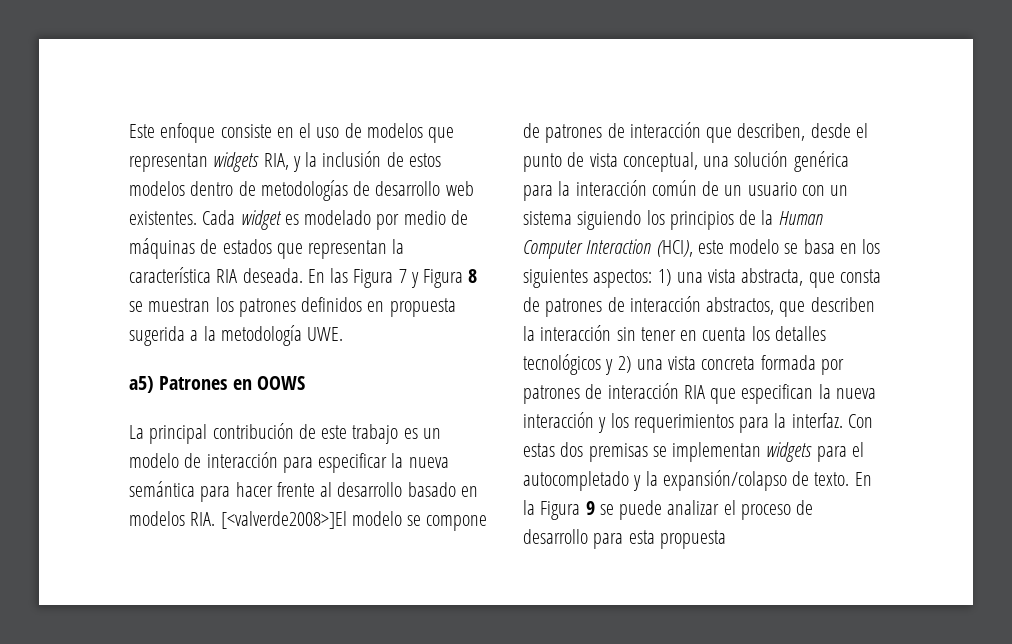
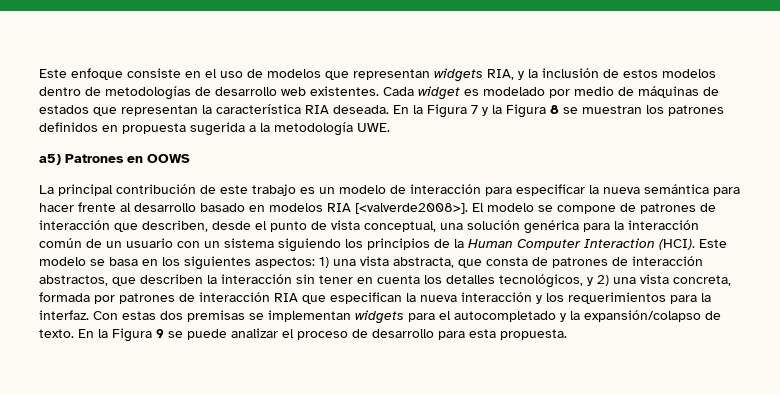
- En las Figura 7 y Figura 8 se muestran los patrones definidos en propuesta sugerida a la metodología UWE.
+ En la Figura 7 y la Figura 8 se muestran los patrones definidos en propuesta sugerida a la metodología UWE.
- La principal contribución de este trabajo es un modelo de interacción para especificar la nueva semántica para hacer frente al desarrollo basado en modelos RIA. [<valverde2008>]El modelo se compone de patrones de interacción que describen, desde el punto de vista conceptual, una solución genérica para la interacción común de un usuario con un sistema siguiendo los principios de la Human Computer Interaction (HCI), este modelo se basa en los siguientes aspectos:
+ La principal contribución de este trabajo es un modelo de interacción para especificar la nueva semántica para hacer frente al desarrollo basado en modelos RIA [<valverde2008>]. El modelo se compone de patrones de interacción que describen, desde el punto de vista conceptual, una solución genérica para la interacción común de un usuario con un sistema siguiendo los principios de la Human Computer Interaction (HCI). Este modelo se basa en los siguientes aspectos:
- 1) una vista abstracta, que consta de patrones de interacción abstractos, que describen la interacción sin tener en cuenta los detalles tecnológicos y 2) una vista concreta formada por patrones de interacción RIA que especifican la nueva interacción y los requerimientos para la interfaz.
+ 1) una vista abstracta, que consta de patrones de interacción abstractos, que describen la interacción sin tener en cuenta los detalles tecnológicos, y 2) una vista concreta, formada por patrones de interacción RIA que especifican la nueva interacción y los requerimientos para la interfaz.
- En la Figura 9 se puede analizar el proceso de desarrollo para esta propuesta
+ En la Figura 9 se puede analizar el proceso de desarrollo para esta propuesta.

